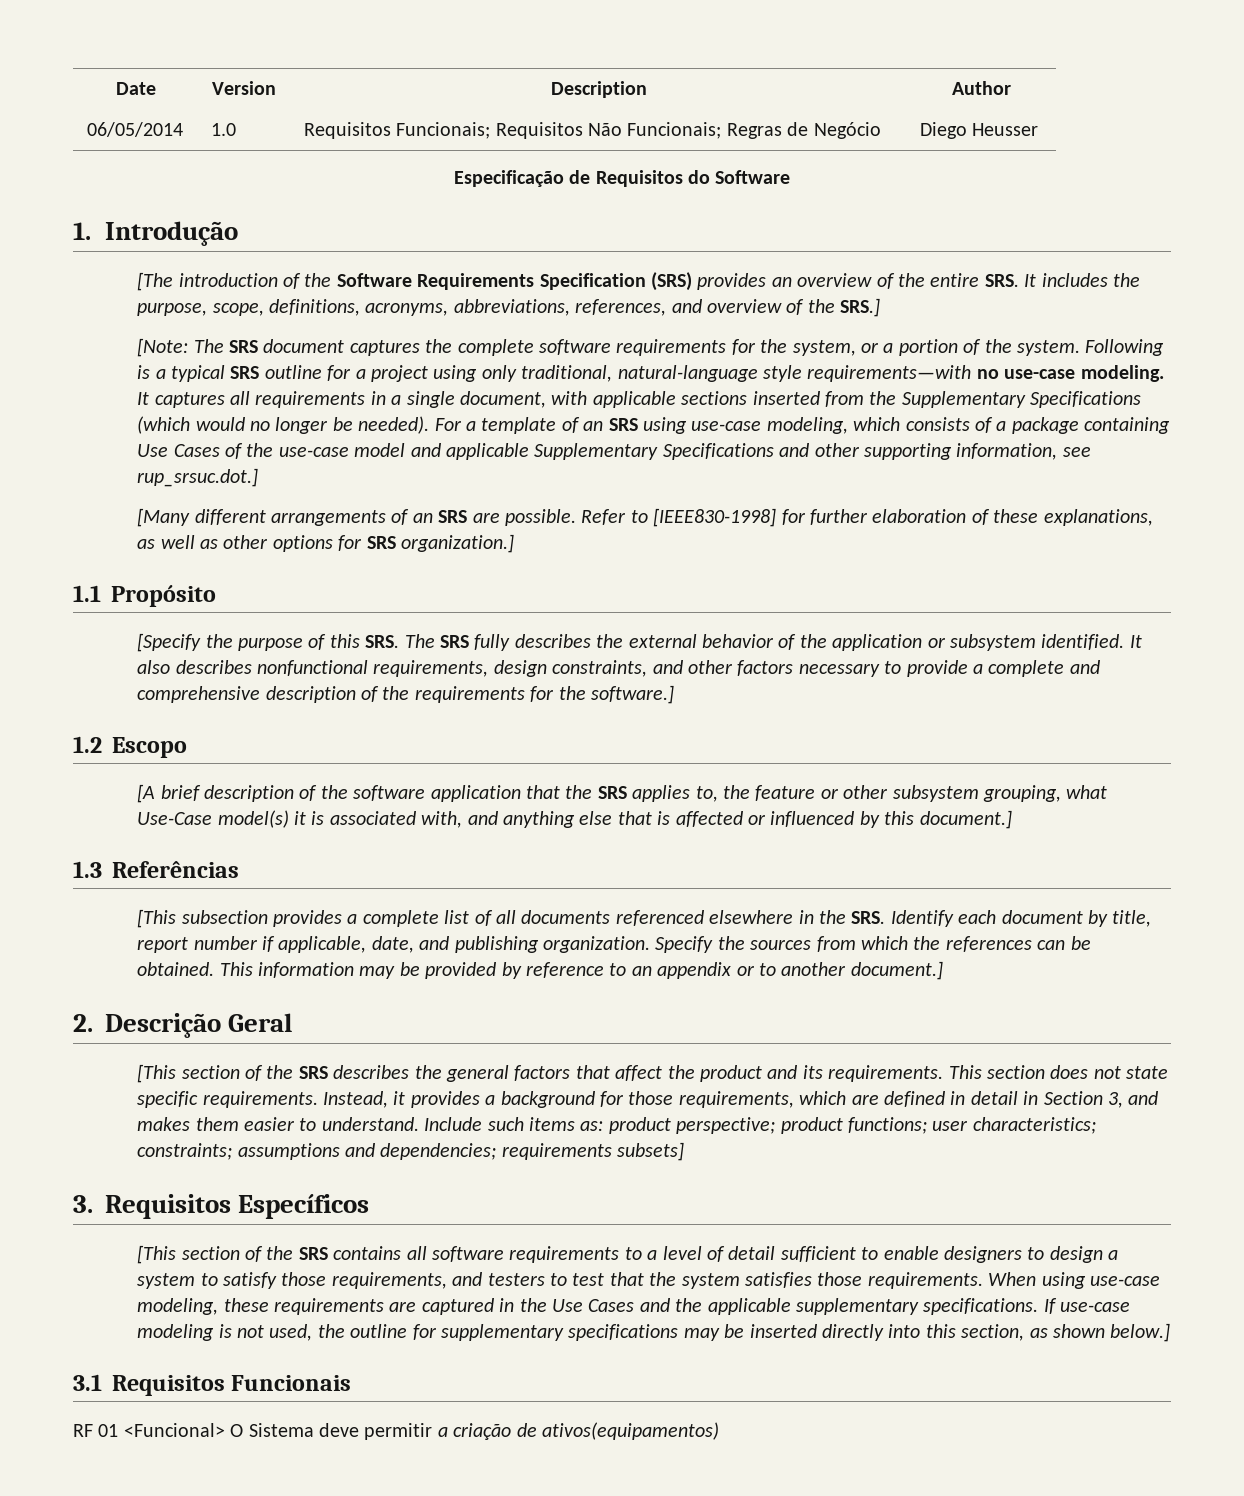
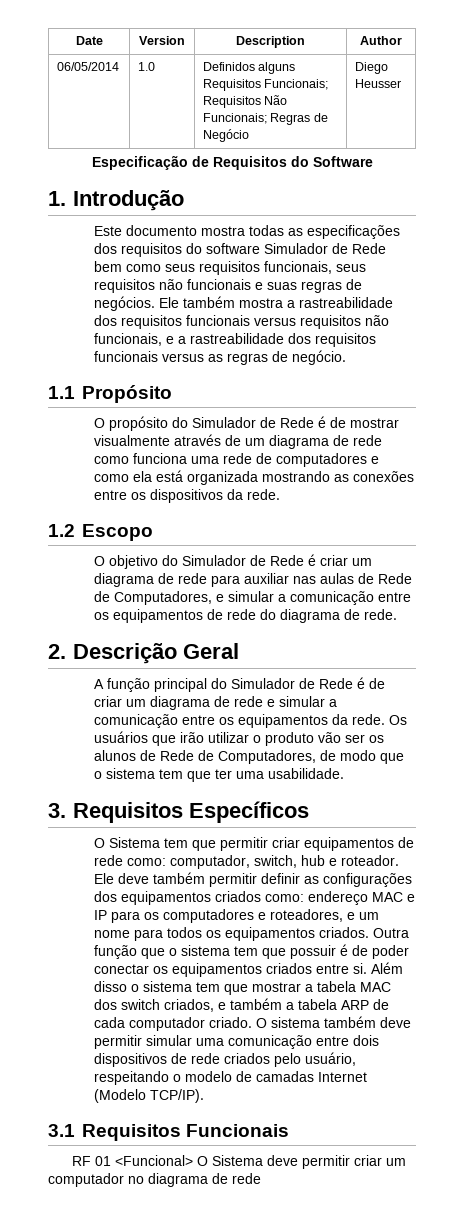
- 06/05/2014 | 1.0 | Requisitos Funcionais; Requisitos Não Funcionais; Regras de Negócio | Diego Heusser
+ 06/05/2014 | 1.0 | Definidos alguns Requisitos Funcionais; Requisitos Não Funcionais; Regras de Negócio | Diego Heusser
- [The introduction of the Software Requirements Specification (SRS) provides an overview of the entire SRS. It includes the purpose, scope, definitions, acronyms, abbreviations, references, and overview of the SRS.]
- [Note: The SRS document captures the complete software requirements for the system, or a portion of the system. Following is a typical SRS outline for a project using only traditional, natural-language style requirements—with no use-case modeling. It captures all requirements in a single document, with applicable sections inserted from the Supplementary Specifications (which would no longer be needed). For a template of an SRS using use-case modeling, which consists of a package containing Use Cases of the use-case model and applicable Supplementary Specifications and other supporting information, see rup_srsuc.dot.]
- [Many different arrangements of an SRS are possible. Refer to [IEEE830-1998] for further elaboration of these explanations, as well as other options for SRS organization.]
+ Este documento mostra todas as especificações dos requisitos do software Simulador de Rede bem como seus requisitos funcionais, seus requisitos não funcionais e suas regras de negócios. Ele também mostra a rastreabilidade dos requisitos funcionais versus requisitos não funcionais, e a rastreabilidade dos requisitos funcionais versus as regras de negócio.
  1.1 Propósito
- [Specify the purpose of this SRS. The SRS fully describes the external behavior of the application or subsystem identified. It also describes nonfunctional requirements, design constraints, and other factors necessary to provide a complete and comprehensive description of the requirements for the software.]
+ O propósito do Simulador de Rede é de mostrar visualmente através de um diagrama de rede como funciona uma rede de computadores e como ela está organizada mostrando as conexões entre os dispositivos da rede.
  1.2 Escopo
- [A brief description of the software application that the SRS applies to, the feature or other subsystem grouping, what Use-Case model(s) it is associated with, and anything else that is affected or influenced by this document.]
- 1.3 Referências
- [This subsection provides a complete list of all documents referenced elsewhere in the SRS. Identify each document by title, report number if applicable, date, and publishing organization. Specify the sources from which the references can be obtained. This information may be provided by reference to an appendix or to another document.]
+ O objetivo do Simulador de Rede é criar um diagrama de rede para auxiliar nas aulas de Rede de Computadores, e simular a comunicação entre os equipamentos de rede do diagrama de rede.
  2. Descrição Geral
- [This section of the SRS describes the general factors that affect the product and its requirements. This section does not state specific requirements. Instead, it provides a background for those requirements, which are defined in detail in Section 3, and makes them easier to understand. Include such items as: product perspective; product functions; user characteristics; constraints; assumptions and dependencies; requirements subsets]
+ A função principal do Simulador de Rede é de criar um diagrama de rede e simular a comunicação entre os equipamentos da rede. Os usuários que irão utilizar o produto vão ser os alunos de Rede de Computadores, de modo que o sistema tem que ter uma usabilidade.
  3. Requisitos Específicos
- [This section of the SRS contains all software requirements to a level of detail sufficient to enable designers to design a system to satisfy those requirements, and testers to test that the system satisfies those requirements. When using use-case modeling, these requirements are captured in the Use Cases and the applicable supplementary specifications. If use-case modeling is not used, the outline for supplementary specifications may be inserted directly into this section, as shown below.]
+ O Sistema tem que permitir criar equipamentos de rede como: computador, switch, hub e roteador. Ele deve também permitir definir as configurações dos equipamentos criados como: endereço MAC e IP para os computadores e roteadores, e um nome para todos os equipamentos criados. Outra função que o sistema tem que possuir é de poder conectar os equipamentos criados entre si. Além disso o sistema tem que mostrar a tabela MAC dos switch criados, e também a tabela ARP de cada computador criado. O sistema também deve permitir simular uma comunicação entre dois dispositivos de rede criados pelo usuário, respeitando o modelo de camadas Internet (Modelo TCP/IP).
- RF 01 <Funcional> O Sistema deve permitir a criação de ativos(equipamentos)
+ RF 01 <Funcional> O Sistema deve permitir criar um computador no diagrama de rede

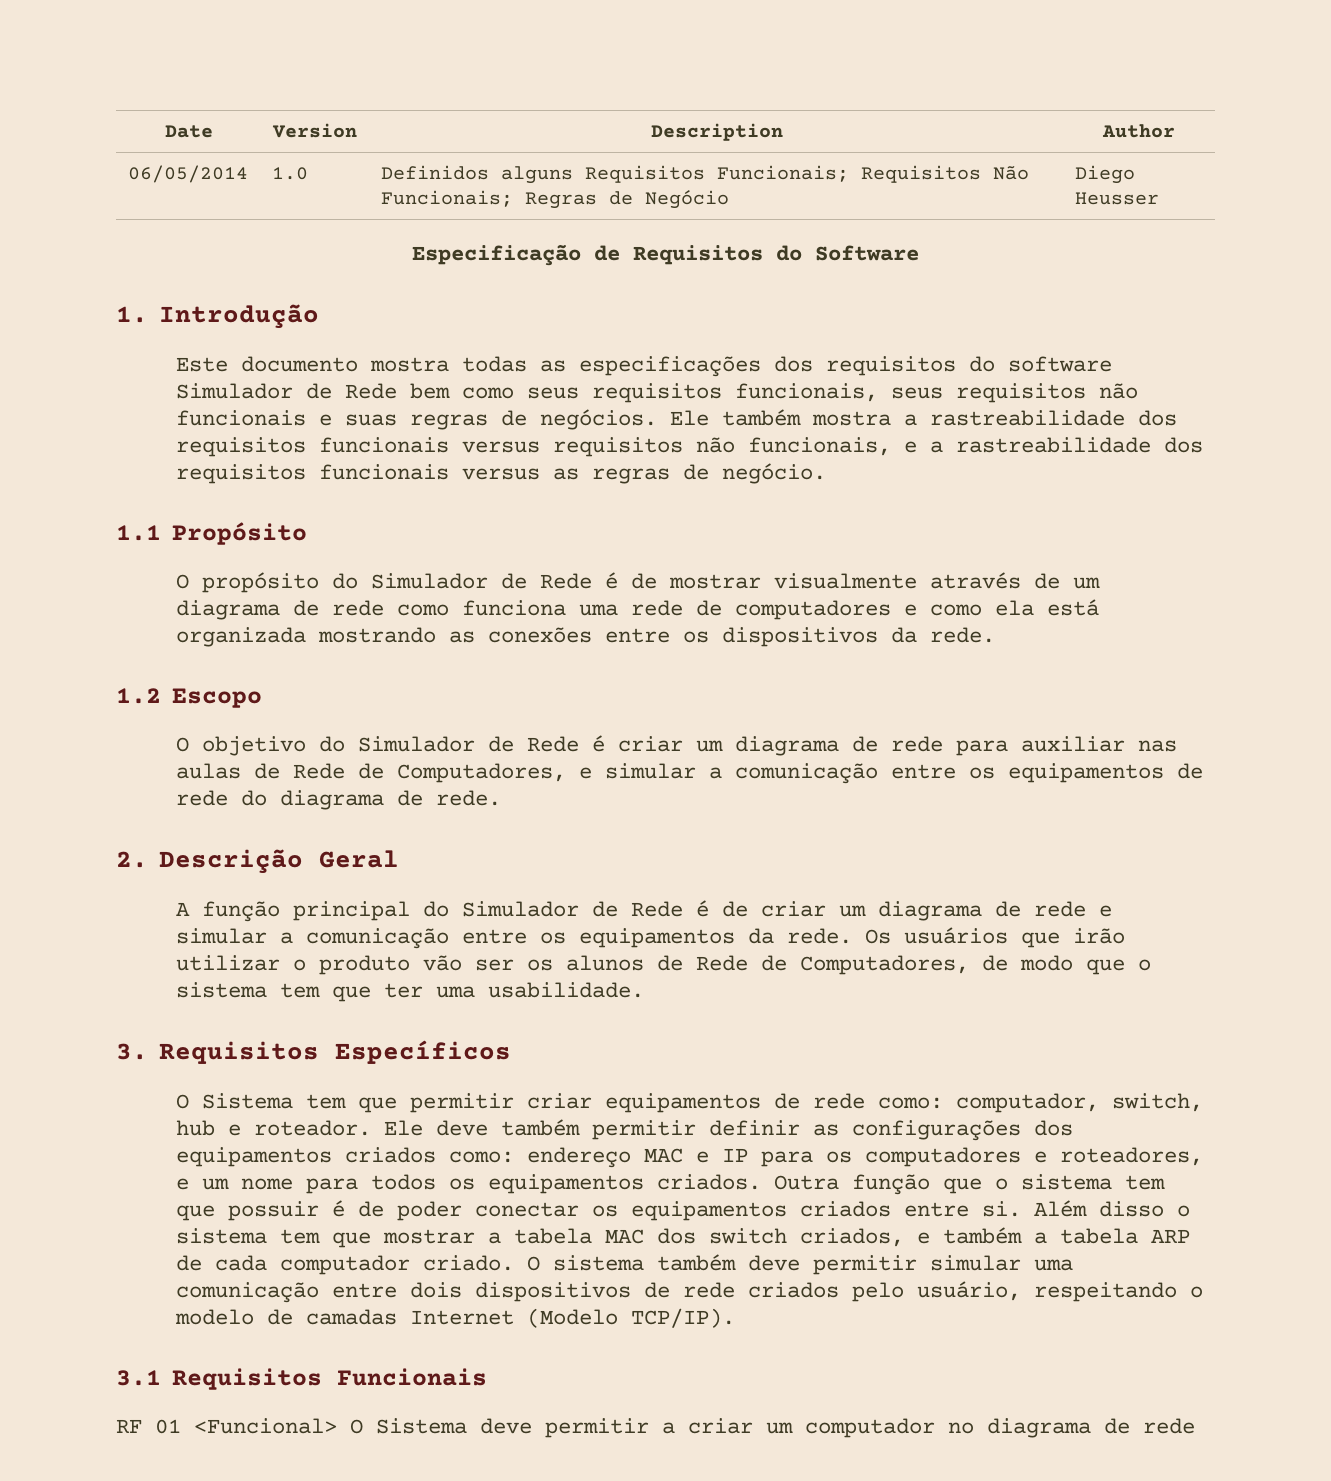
- RF 01 <Funcional> O Sistema deve permitir criar um computador no diagrama de rede
+ RF 01 <Funcional> O Sistema deve permitir a criar um computador no diagrama de rede

